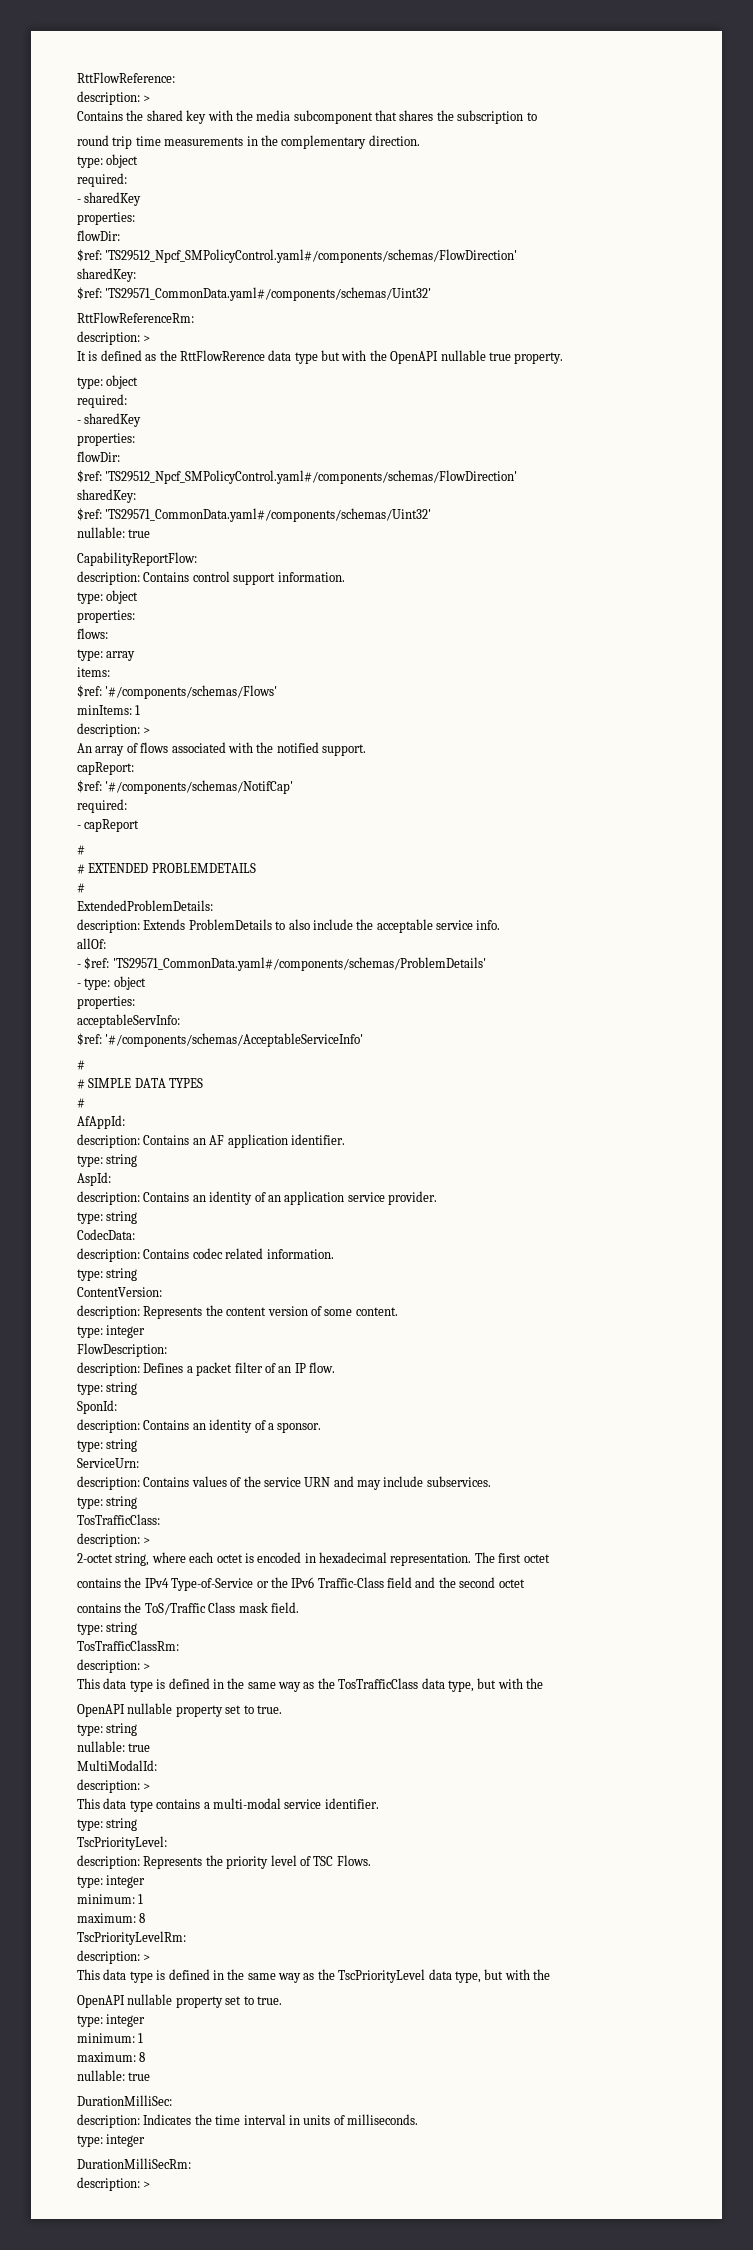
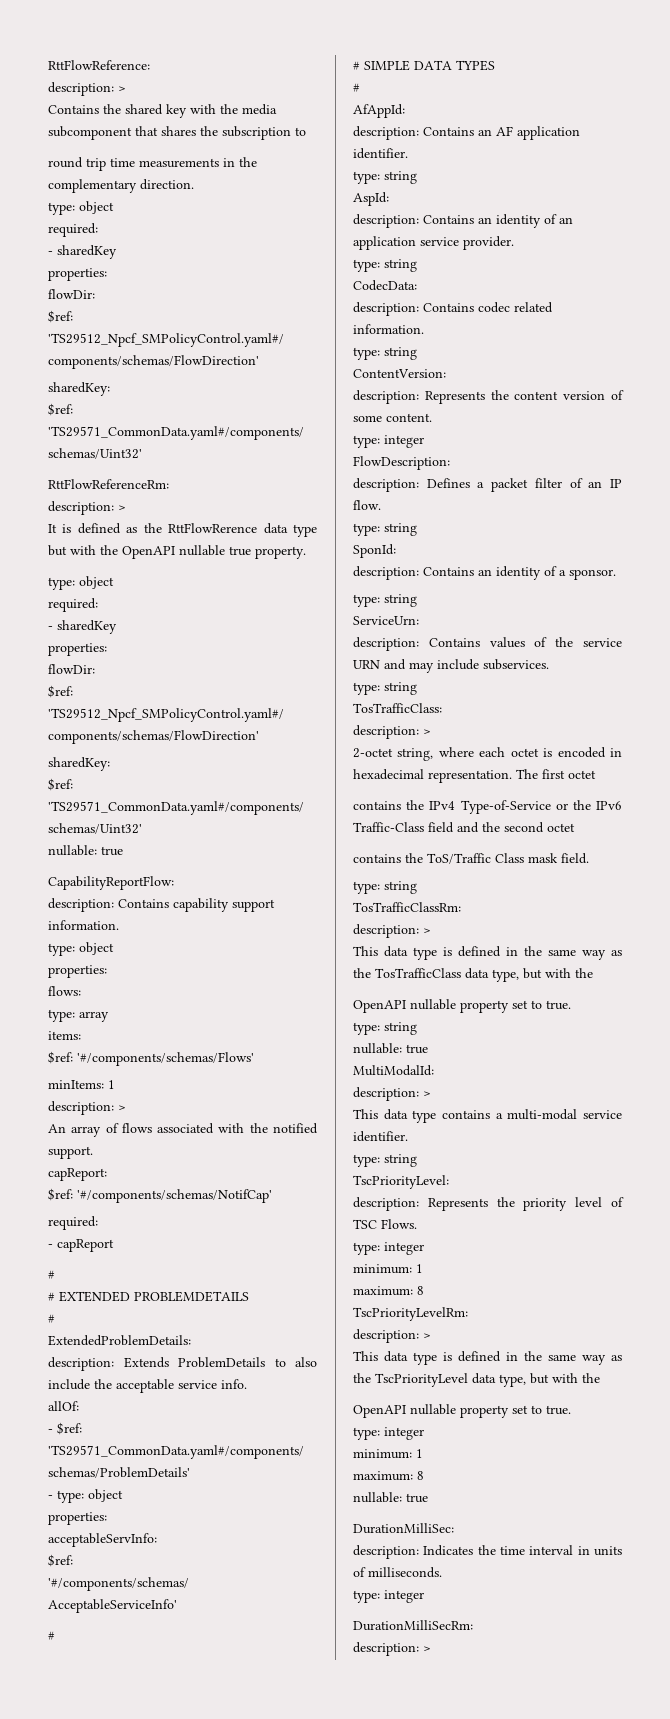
- description: Contains control support information.
+ description: Contains capability support information.

